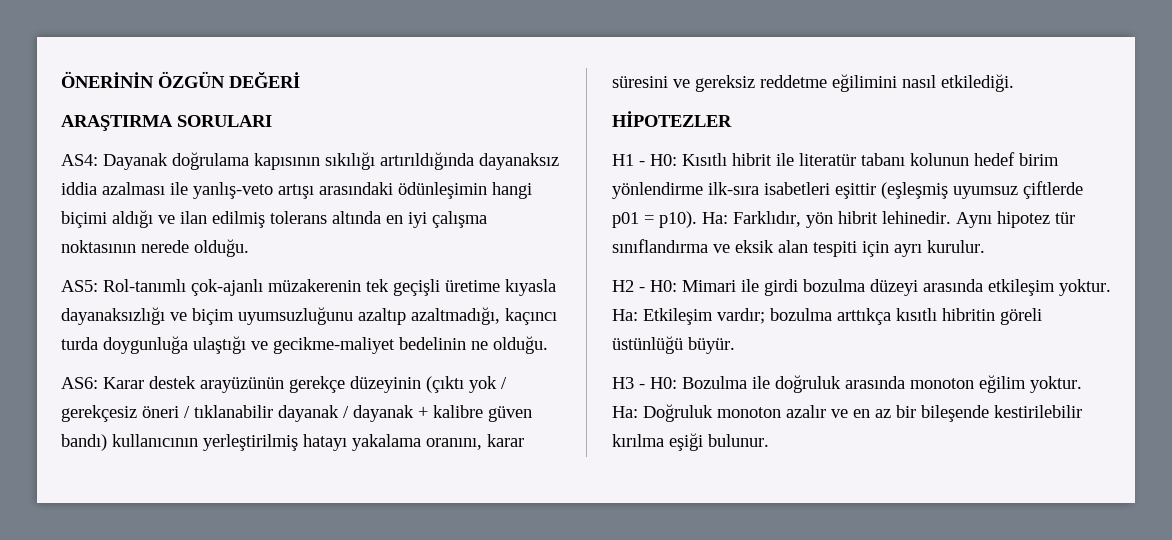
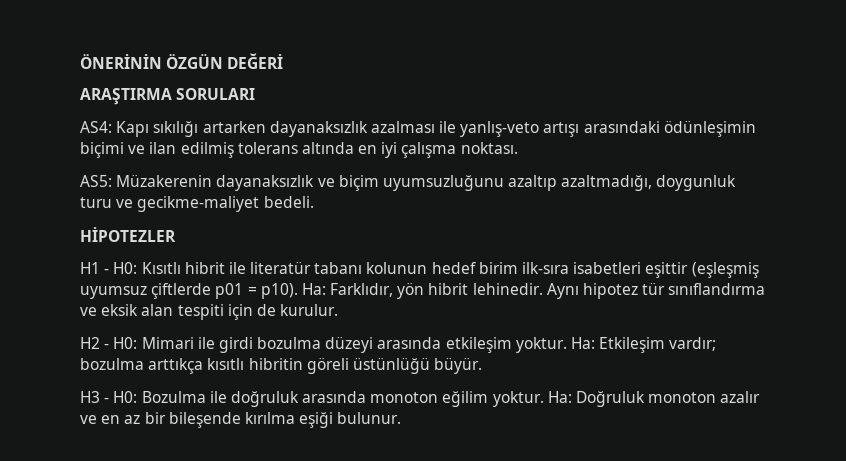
- AS4: Dayanak doğrulama kapısının sıkılığı artırıldığında dayanaksız iddia azalması ile yanlış-veto artışı arasındaki ödünleşimin hangi biçimi aldığı ve ilan edilmiş tolerans altında en iyi çalışma noktasının nerede olduğu.
- AS5: Rol-tanımlı çok-ajanlı müzakerenin tek geçişli üretime kıyasla dayanaksızlığı ve biçim uyumsuzluğunu azaltıp azaltmadığı, kaçıncı turda doygunluğa ulaştığı ve gecikme-maliyet bedelinin ne olduğu.
- AS6: Karar destek arayüzünün gerekçe düzeyinin (çıktı yok / gerekçesiz öneri / tıklanabilir dayanak / dayanak + kalibre güven bandı) kullanıcının yerleştirilmiş hatayı yakalama oranını, karar süresini ve gereksiz reddetme eğilimini nasıl etkilediği.
+ AS4: Kapı sıkılığı artarken dayanaksızlık azalması ile yanlış-veto artışı arasındaki ödünleşimin biçimi ve ilan edilmiş tolerans altında en iyi çalışma noktası.
+ AS5: Müzakerenin dayanaksızlık ve biçim uyumsuzluğunu azaltıp azaltmadığı, doygunluk turu ve gecikme-maliyet bedeli.
- H1 - H0: Kısıtlı hibrit ile literatür tabanı kolunun hedef birim yönlendirme ilk-sıra isabetleri eşittir (eşleşmiş uyumsuz çiftlerde p01 = p10).
+ H1 - H0: Kısıtlı hibrit ile literatür tabanı kolunun hedef birim ilk-sıra isabetleri eşittir (eşleşmiş uyumsuz çiftlerde p01 = p10).
- Aynı hipotez tür sınıflandırma ve eksik alan tespiti için ayrı kurulur.
+ Aynı hipotez tür sınıflandırma ve eksik alan tespiti için de kurulur.
- Ha: Doğruluk monoton azalır ve en az bir bileşende kestirilebilir kırılma eşiği bulunur.
+ Ha: Doğruluk monoton azalır ve en az bir bileşende kırılma eşiği bulunur.

